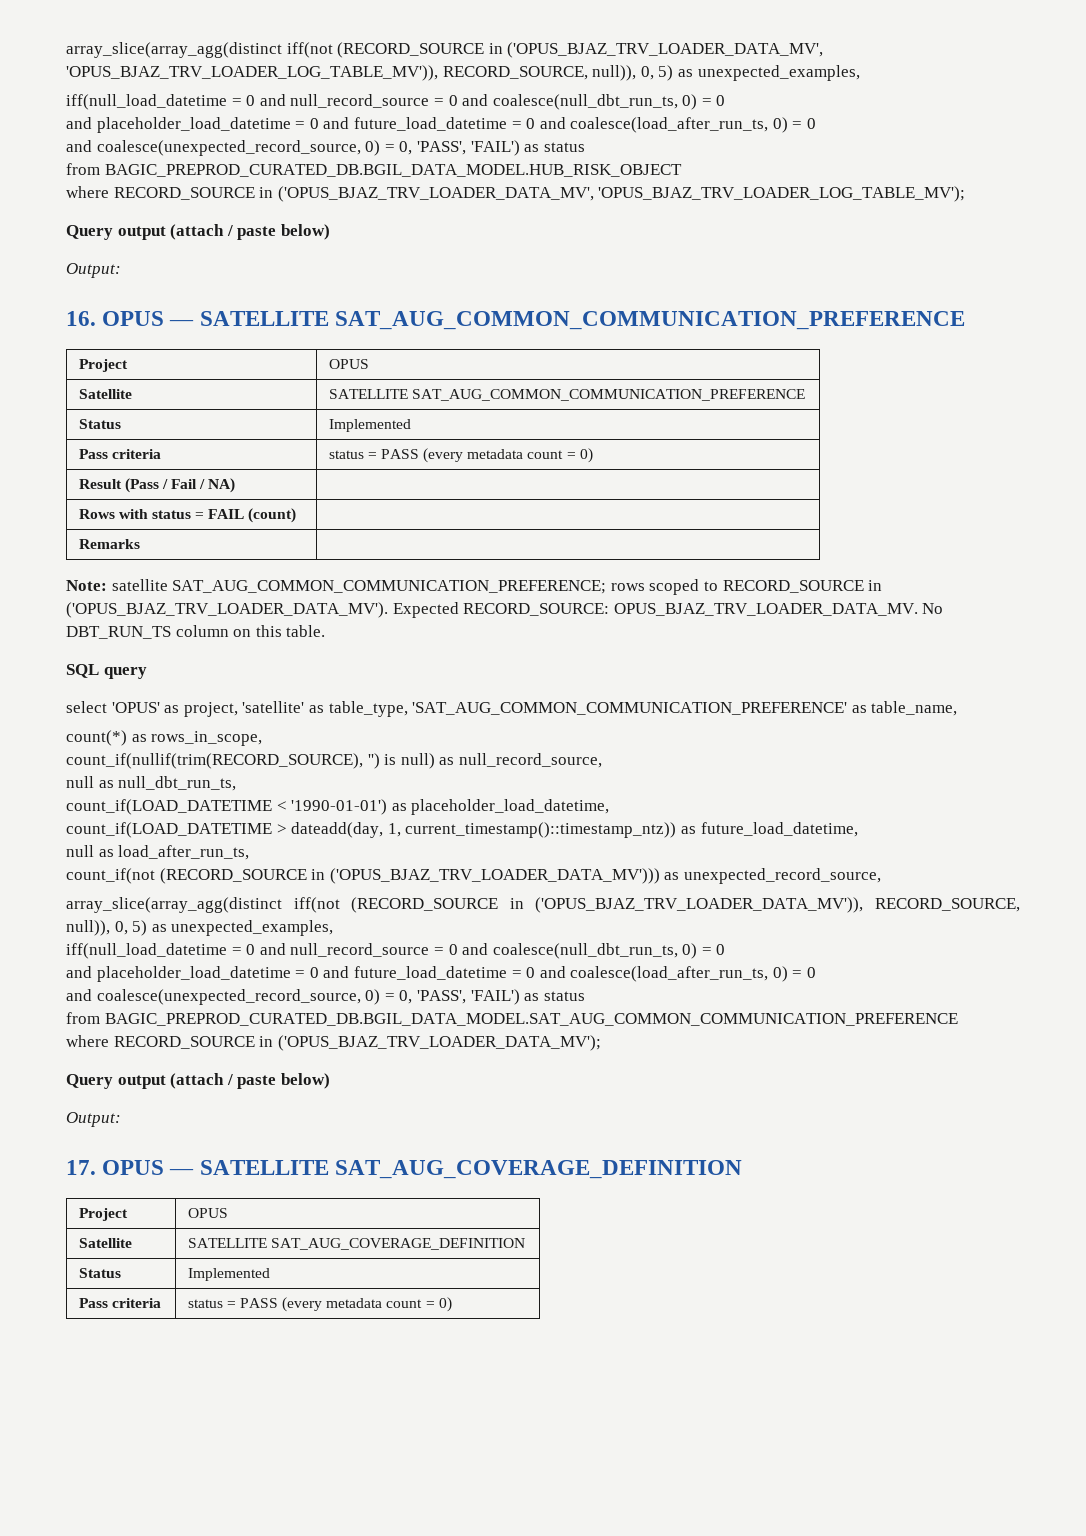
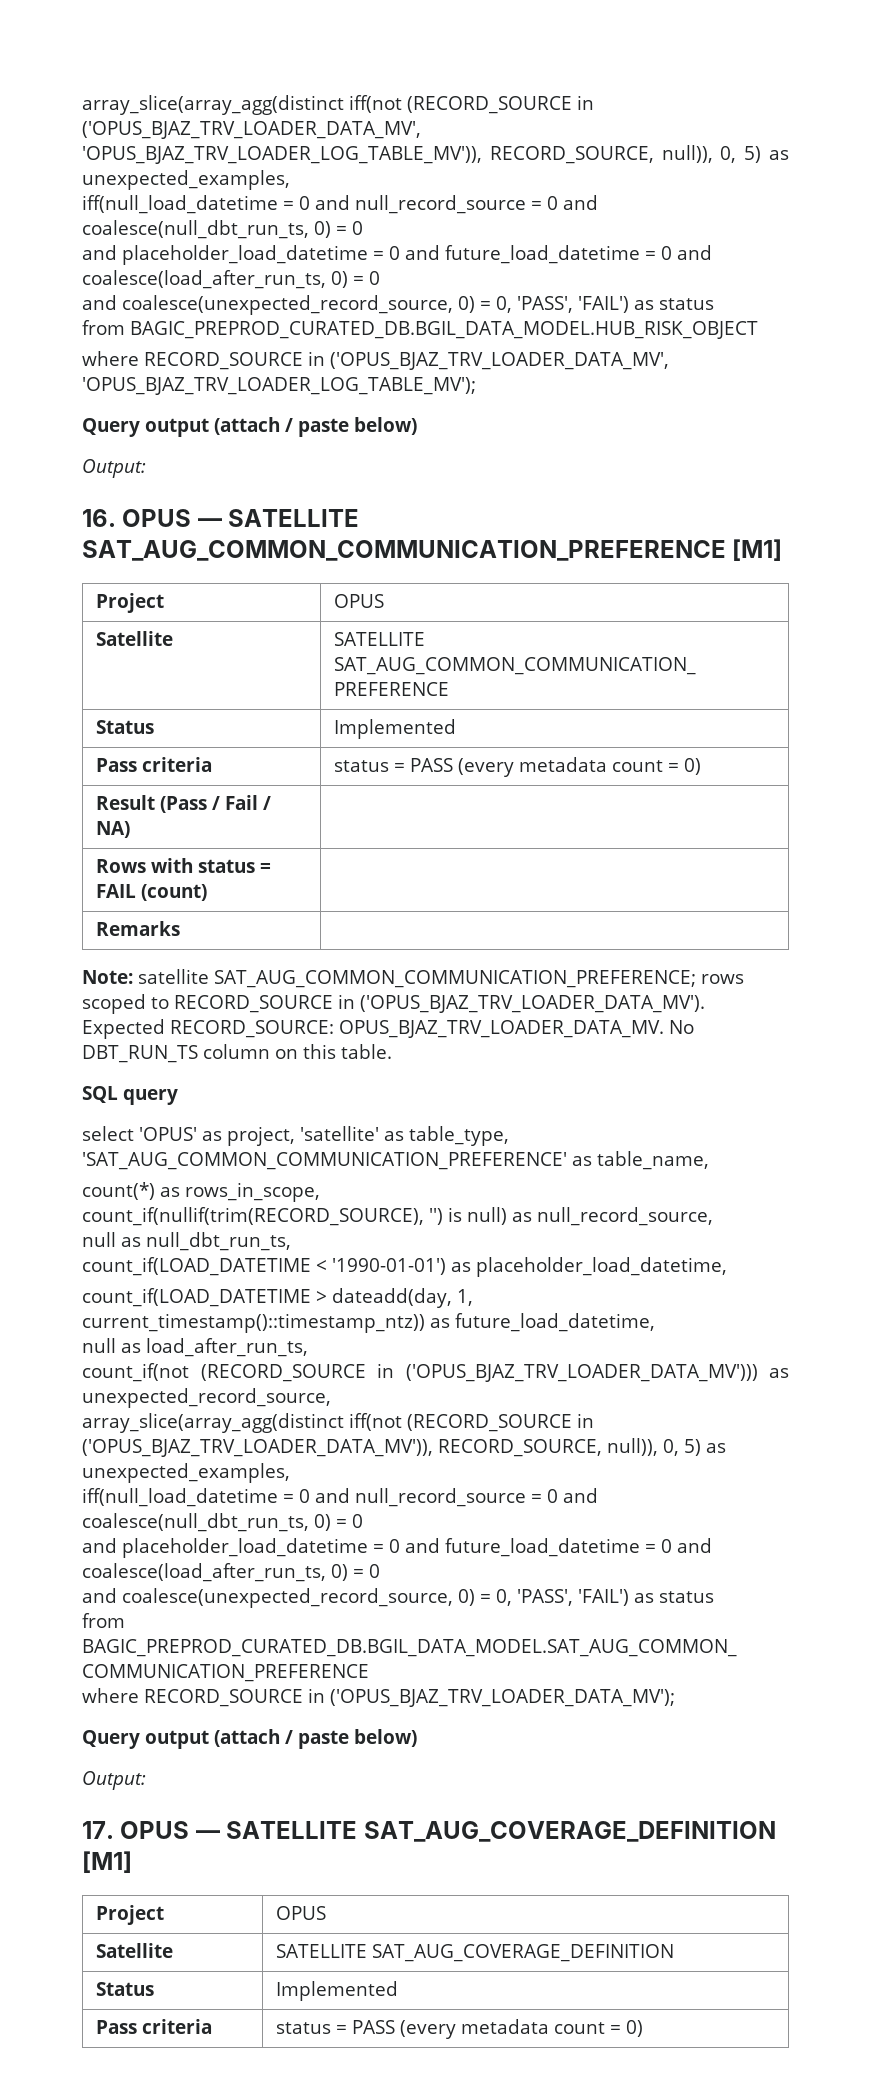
- 16. OPUS — SATELLITE SAT_AUG_COMMON_COMMUNICATION_PREFERENCE
+ 16. OPUS — SATELLITE SAT_AUG_COMMON_COMMUNICATION_PREFERENCE [M1]
- 17. OPUS — SATELLITE SAT_AUG_COVERAGE_DEFINITION
+ 17. OPUS — SATELLITE SAT_AUG_COVERAGE_DEFINITION [M1]

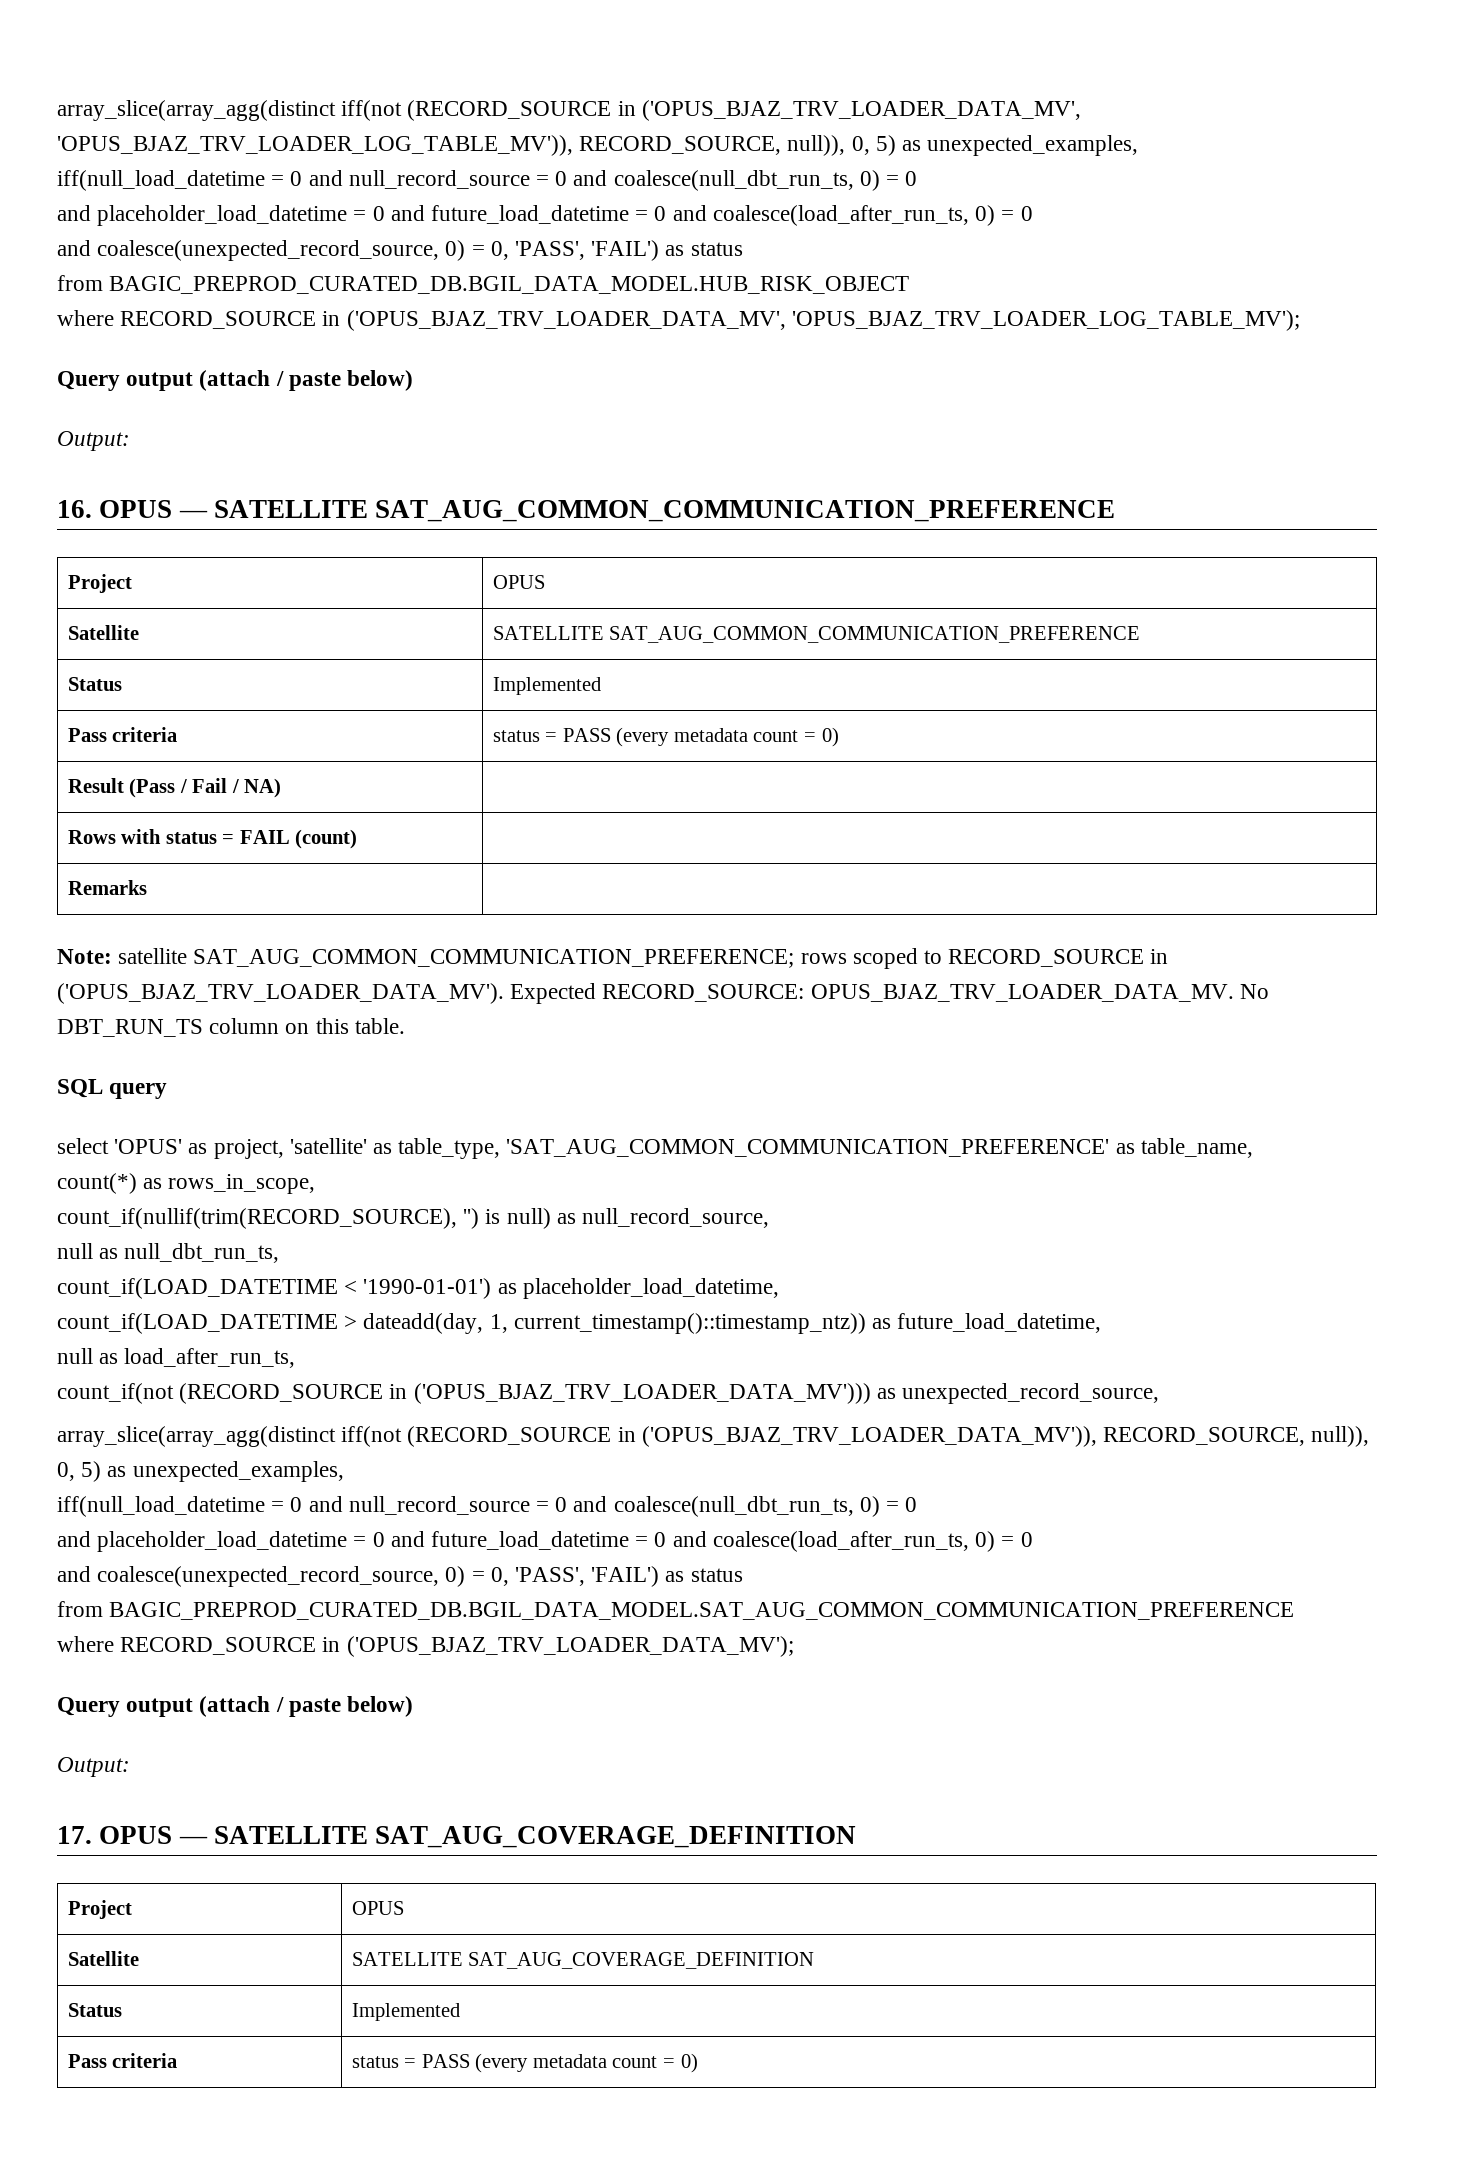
- 16. OPUS — SATELLITE SAT_AUG_COMMON_COMMUNICATION_PREFERENCE [M1]
+ 16. OPUS — SATELLITE SAT_AUG_COMMON_COMMUNICATION_PREFERENCE
- 17. OPUS — SATELLITE SAT_AUG_COVERAGE_DEFINITION [M1]
+ 17. OPUS — SATELLITE SAT_AUG_COVERAGE_DEFINITION

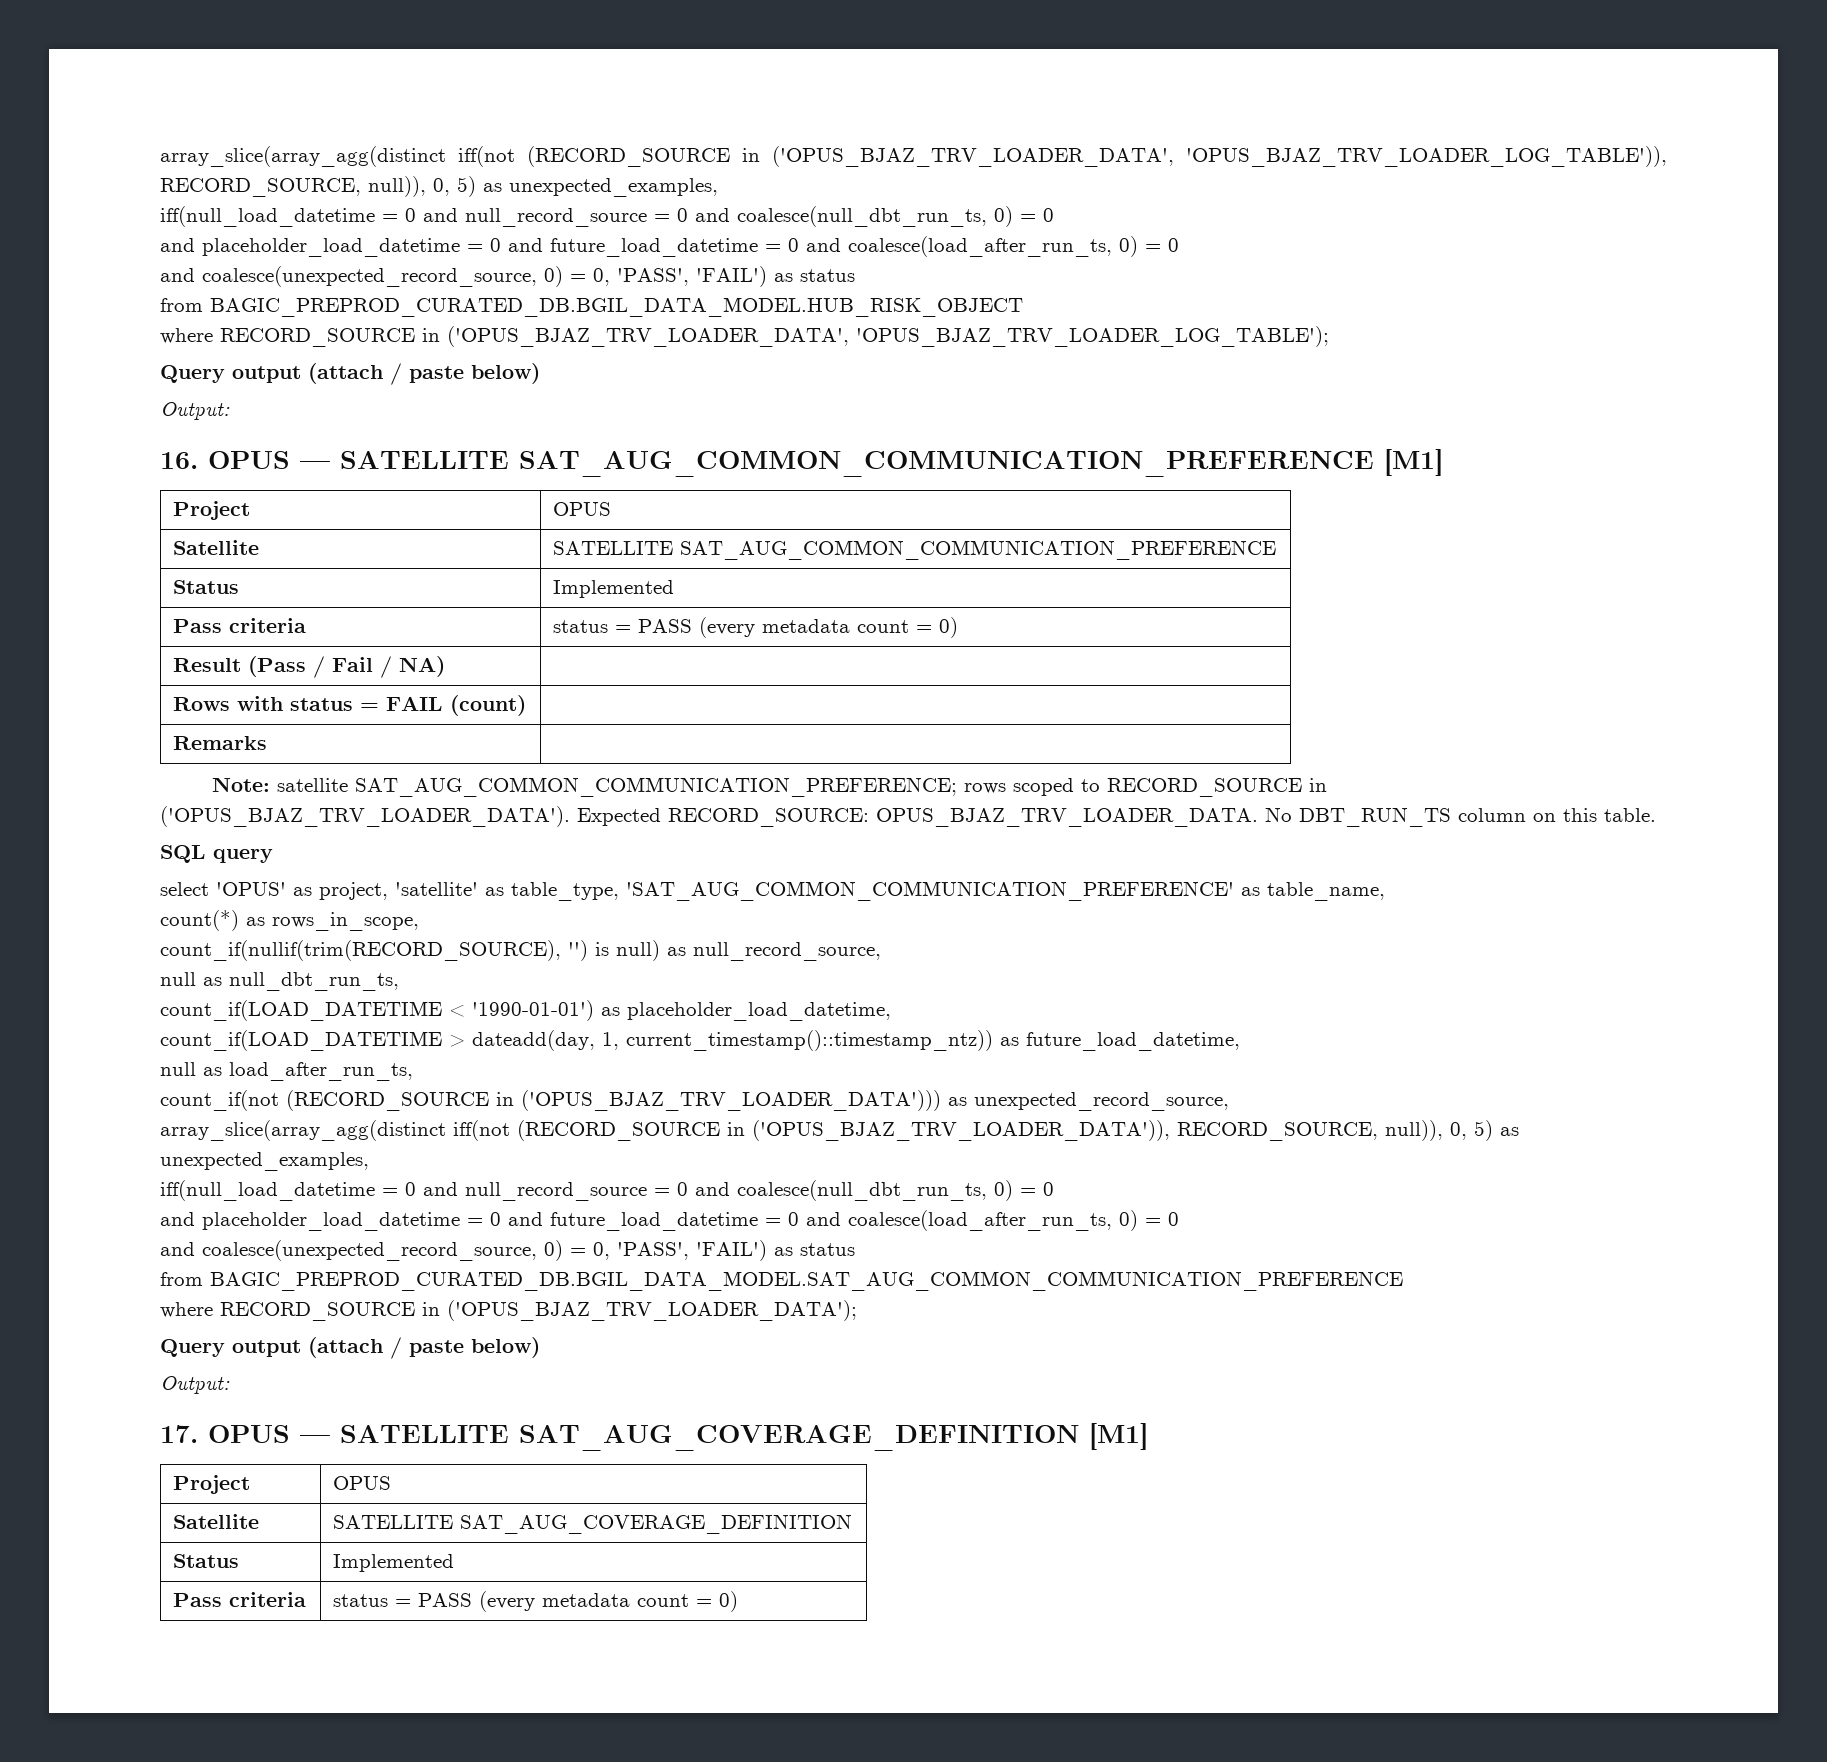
- array_slice(array_agg(distinct iff(not (RECORD_SOURCE in ('OPUS_BJAZ_TRV_LOADER_DATA_MV', 'OPUS_BJAZ_TRV_LOADER_LOG_TABLE_MV')), RECORD_SOURCE, null)), 0, 5) as unexpected_examples,
+ array_slice(array_agg(distinct iff(not (RECORD_SOURCE in ('OPUS_BJAZ_TRV_LOADER_DATA', 'OPUS_BJAZ_TRV_LOADER_LOG_TABLE')), RECORD_SOURCE, null)), 0, 5) as unexpected_examples,
- where RECORD_SOURCE in ('OPUS_BJAZ_TRV_LOADER_DATA_MV', 'OPUS_BJAZ_TRV_LOADER_LOG_TABLE_MV');
+ where RECORD_SOURCE in ('OPUS_BJAZ_TRV_LOADER_DATA', 'OPUS_BJAZ_TRV_LOADER_LOG_TABLE');
- 16. OPUS — SATELLITE SAT_AUG_COMMON_COMMUNICATION_PREFERENCE
+ 16. OPUS — SATELLITE SAT_AUG_COMMON_COMMUNICATION_PREFERENCE [M1]
- Note: satellite SAT_AUG_COMMON_COMMUNICATION_PREFERENCE; rows scoped to RECORD_SOURCE in ('OPUS_BJAZ_TRV_LOADER_DATA_MV').
+ Note: satellite SAT_AUG_COMMON_COMMUNICATION_PREFERENCE; rows scoped to RECORD_SOURCE in ('OPUS_BJAZ_TRV_LOADER_DATA').
- Expected RECORD_SOURCE: OPUS_BJAZ_TRV_LOADER_DATA_MV.
+ Expected RECORD_SOURCE: OPUS_BJAZ_TRV_LOADER_DATA.
- count_if(not (RECORD_SOURCE in ('OPUS_BJAZ_TRV_LOADER_DATA_MV'))) as unexpected_record_source,
+ count_if(not (RECORD_SOURCE in ('OPUS_BJAZ_TRV_LOADER_DATA'))) as unexpected_record_source,
- array_slice(array_agg(distinct iff(not (RECORD_SOURCE in ('OPUS_BJAZ_TRV_LOADER_DATA_MV')), RECORD_SOURCE, null)), 0, 5) as unexpected_examples,
+ array_slice(array_agg(distinct iff(not (RECORD_SOURCE in ('OPUS_BJAZ_TRV_LOADER_DATA')), RECORD_SOURCE, null)), 0, 5) as unexpected_examples,
- where RECORD_SOURCE in ('OPUS_BJAZ_TRV_LOADER_DATA_MV');
+ where RECORD_SOURCE in ('OPUS_BJAZ_TRV_LOADER_DATA');
- 17. OPUS — SATELLITE SAT_AUG_COVERAGE_DEFINITION
+ 17. OPUS — SATELLITE SAT_AUG_COVERAGE_DEFINITION [M1]

